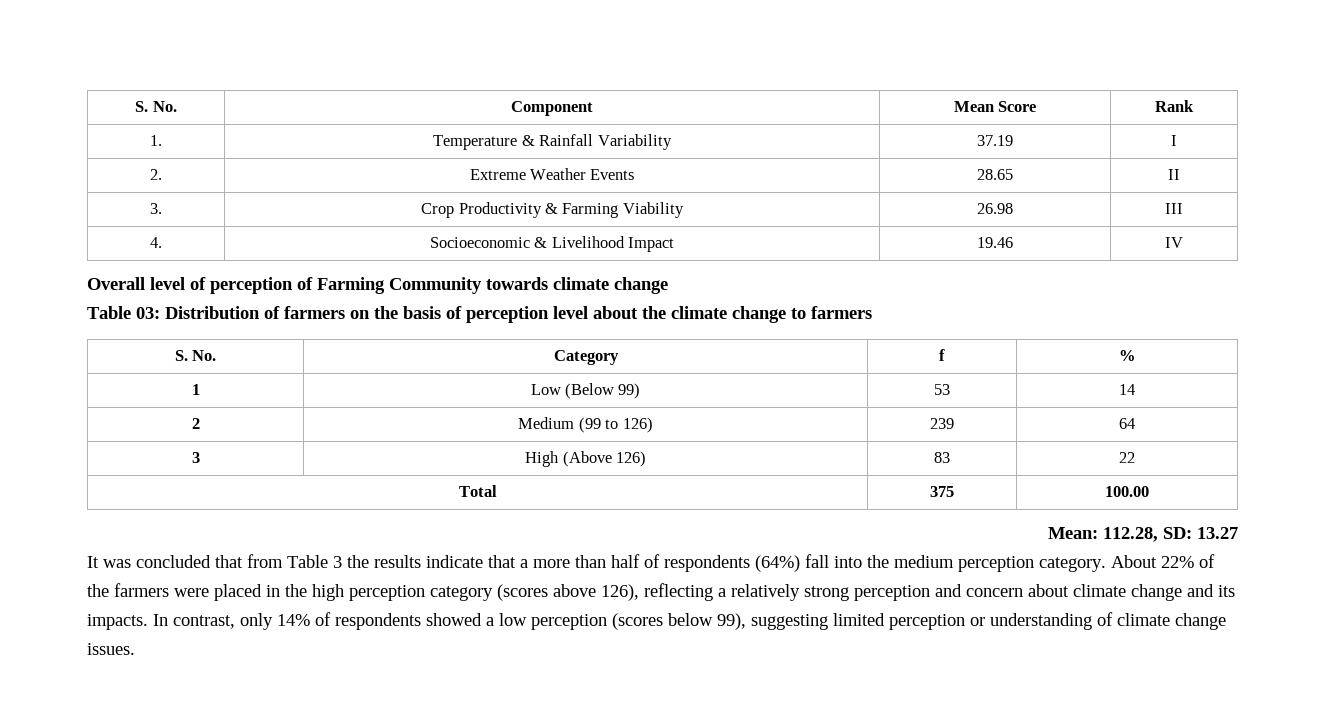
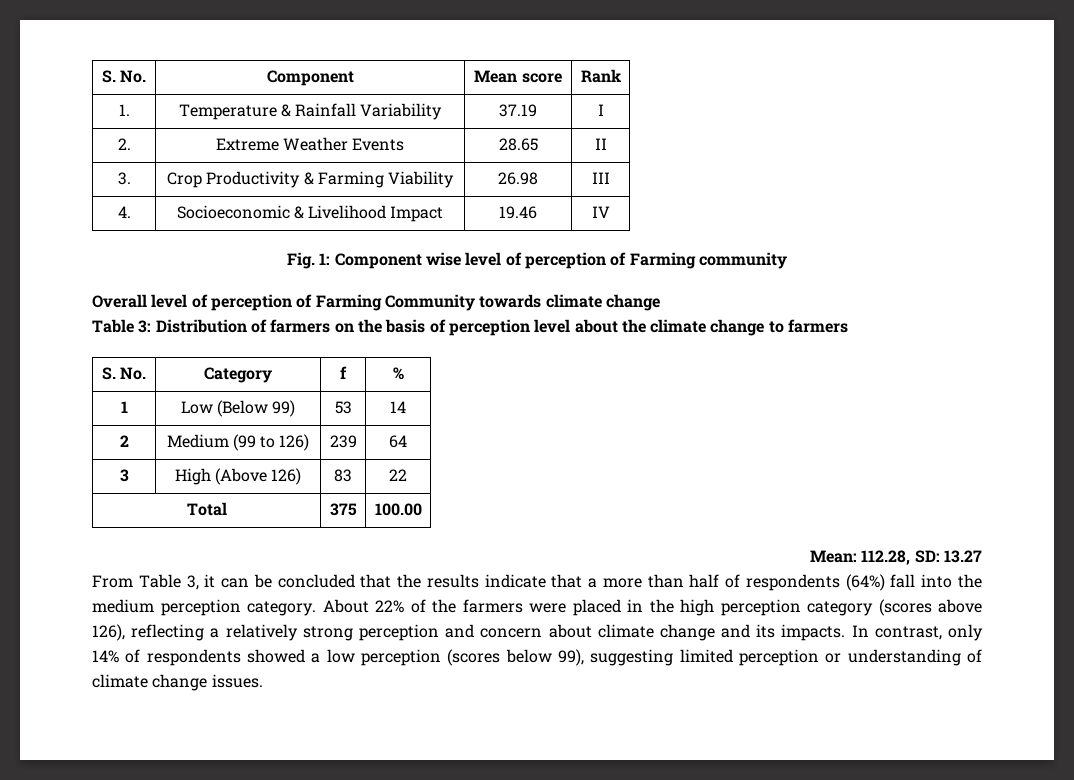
- S. No. | Component | Mean Score | Rank
+ S. No. | Component | Mean score | Rank
+ Fig. 1: Component wise level of perception of Farming community
- Table 03: Distribution of farmers on the basis of perception level about the climate change to farmers
+ Table 3: Distribution of farmers on the basis of perception level about the climate change to farmers
- It was concluded that from Table 3 the results indicate that a more than half of respondents (64%) fall into the medium perception category.
+ From Table 3, it can be concluded that the results indicate that a more than half of respondents (64%) fall into the medium perception category.

